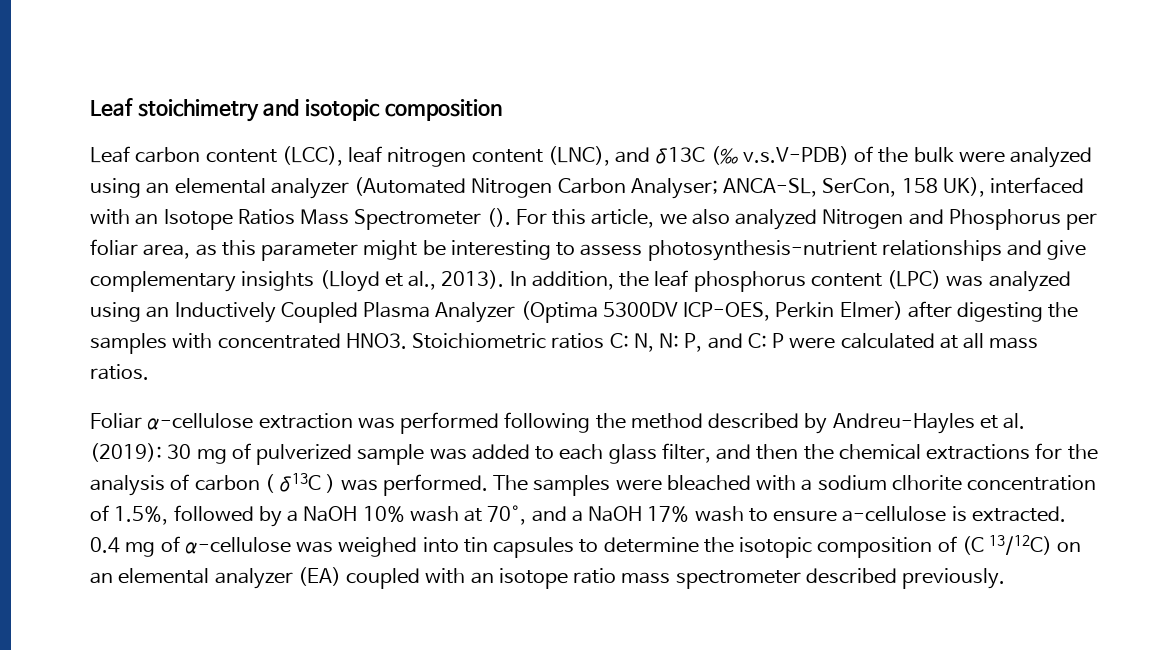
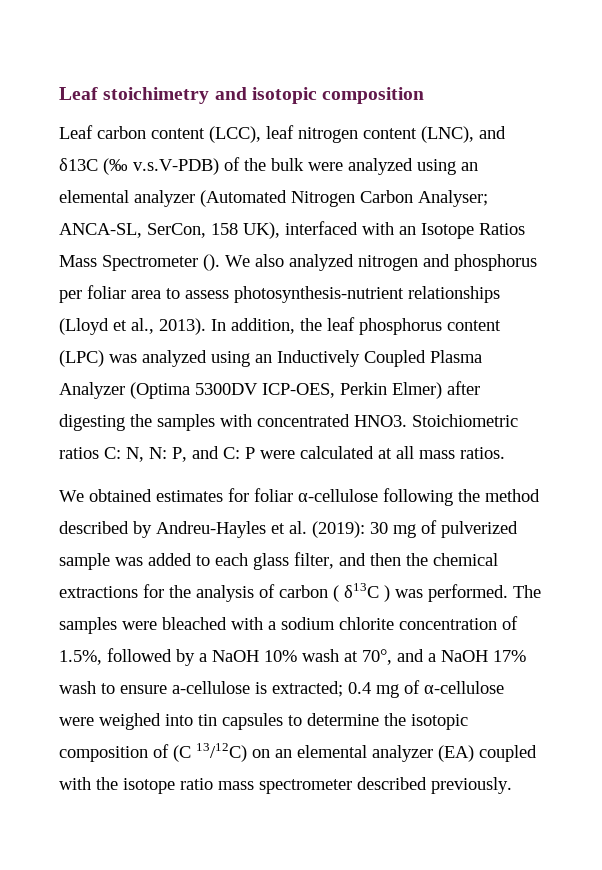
- For this article, we also analyzed Nitrogen and Phosphorus per foliar area, as this parameter might be interesting to assess photosynthesis-nutrient relationships and give complementary insights (Lloyd et al., 2013).
+ We also analyzed nitrogen and phosphorus per foliar area to assess photosynthesis-nutrient relationships (Lloyd et al., 2013).
- Foliar α-cellulose extraction was performed following the method described by Andreu-Hayles et al. (2019): 30 mg of pulverized sample was added to each glass filter, and then the chemical extractions for the analysis of carbon ( δ13C ) was performed.
+ We obtained estimates for foliar α-cellulose following the method described by Andreu-Hayles et al. (2019): 30 mg of pulverized sample was added to each glass filter, and then the chemical extractions for the analysis of carbon ( δ13C ) was performed.
- The samples were bleached with a sodium clhorite concentration of 1.5%, followed by a NaOH 10% wash at 70°, and a NaOH 17% wash to ensure a-cellulose is extracted. 0.4 mg of α-cellulose was weighed into tin capsules to determine the isotopic composition of (C 13/12C) on an elemental analyzer (EA) coupled with an isotope ratio mass spectrometer described previously.
+ The samples were bleached with a sodium chlorite concentration of 1.5%, followed by a NaOH 10% wash at 70°, and a NaOH 17% wash to ensure a-cellulose is extracted; 0.4 mg of α-cellulose were weighed into tin capsules to determine the isotopic composition of (C 13/12C) on an elemental analyzer (EA) coupled with the isotope ratio mass spectrometer described previously.

